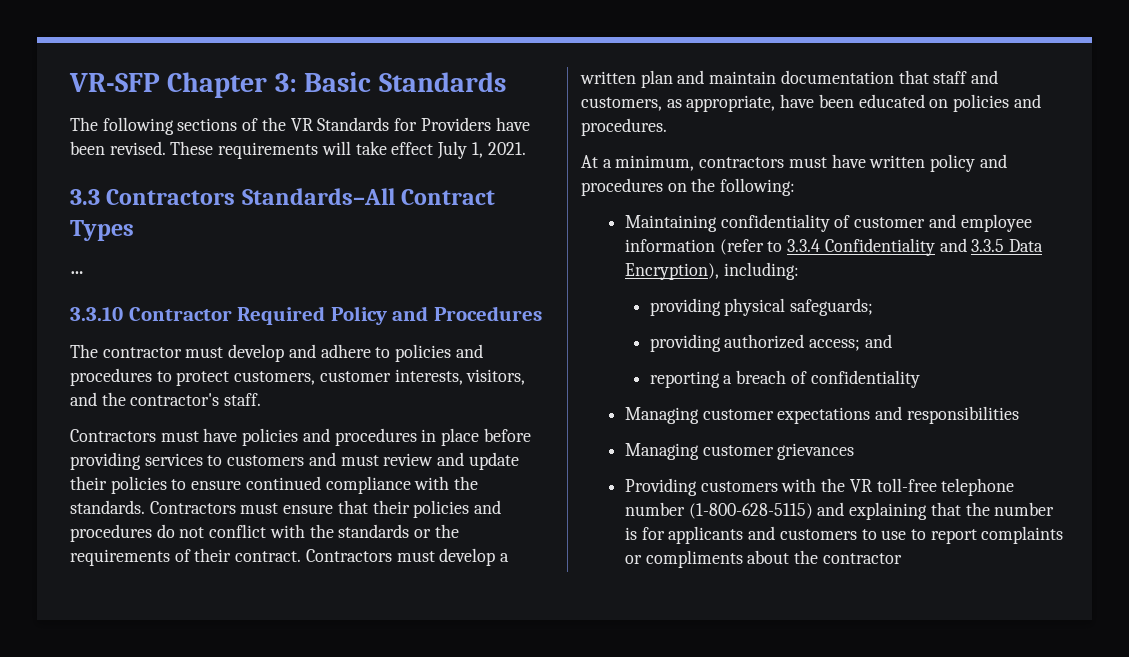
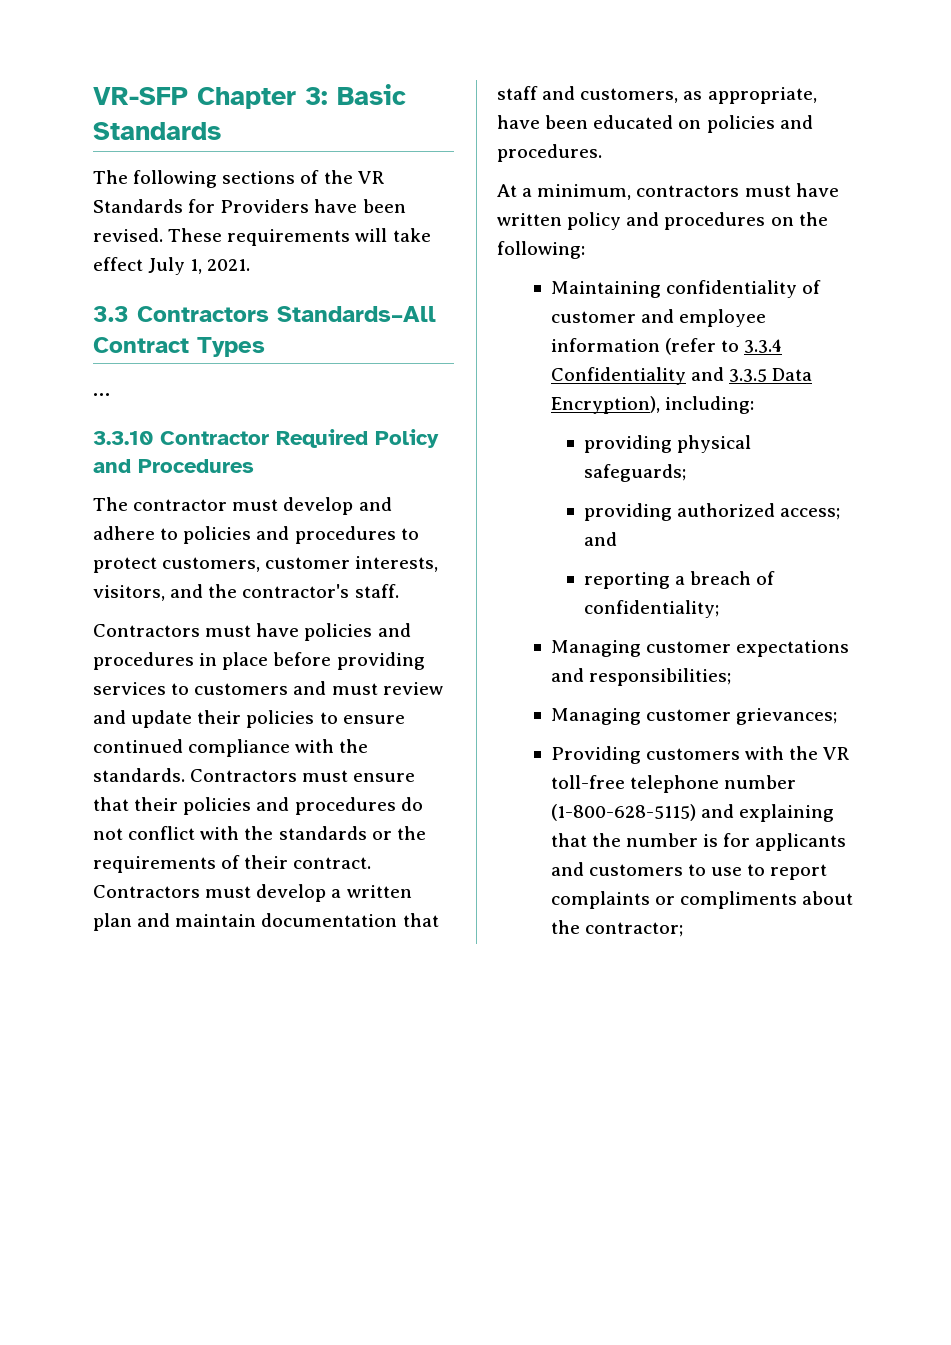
- reporting a breach of confidentiality
+ reporting a breach of confidentiality;
- Managing customer expectations and responsibilities
- Managing customer grievances
+ Managing customer expectations and responsibilities;
+ Managing customer grievances;
- Providing customers with the VR toll-free telephone number (1-800-628-5115) and explaining that the number is for applicants and customers to use to report complaints or compliments about the contractor
+ Providing customers with the VR toll-free telephone number (1-800-628-5115) and explaining that the number is for applicants and customers to use to report complaints or compliments about the contractor;

